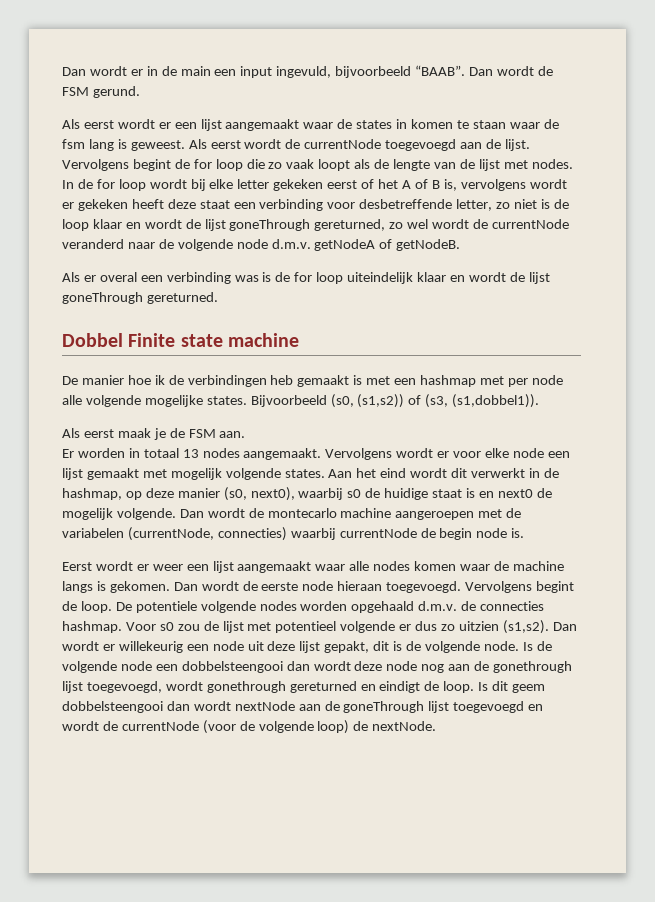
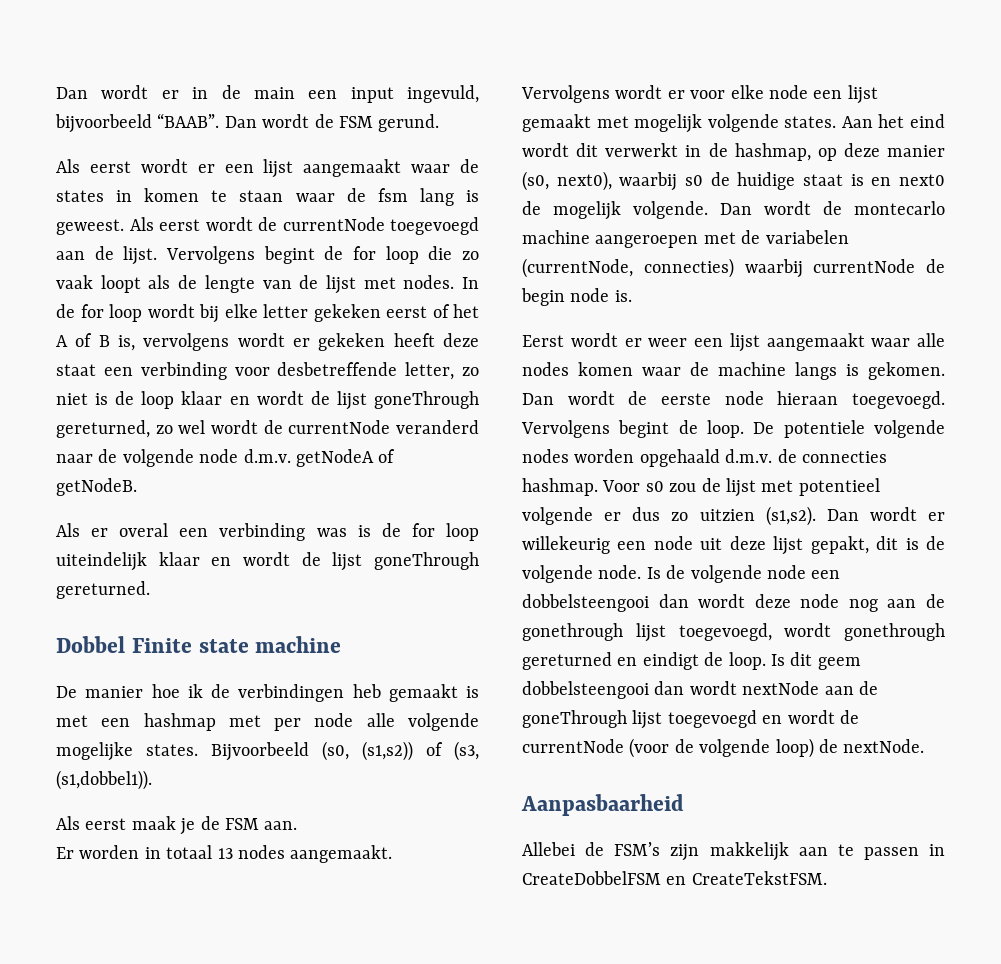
+ Aanpasbaarheid
+ Allebei de FSM’s zijn makkelijk aan te passen in CreateDobbelFSM en CreateTekstFSM.

